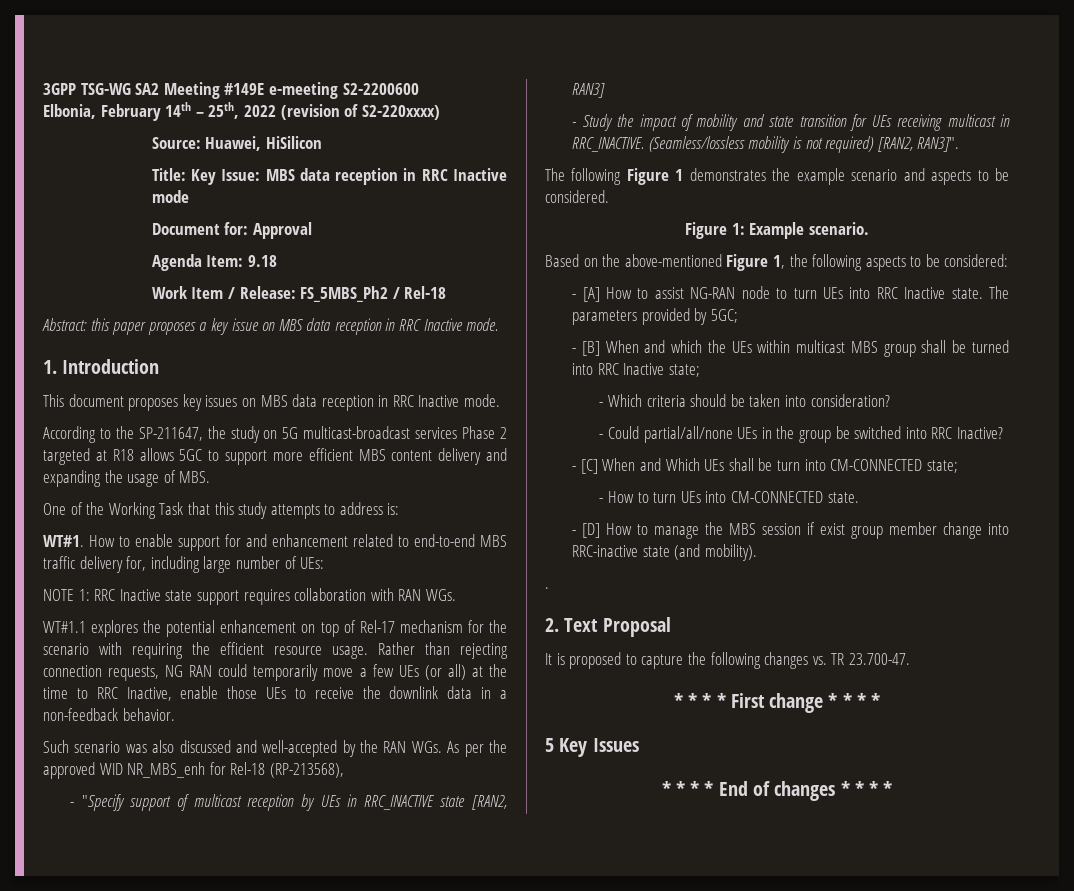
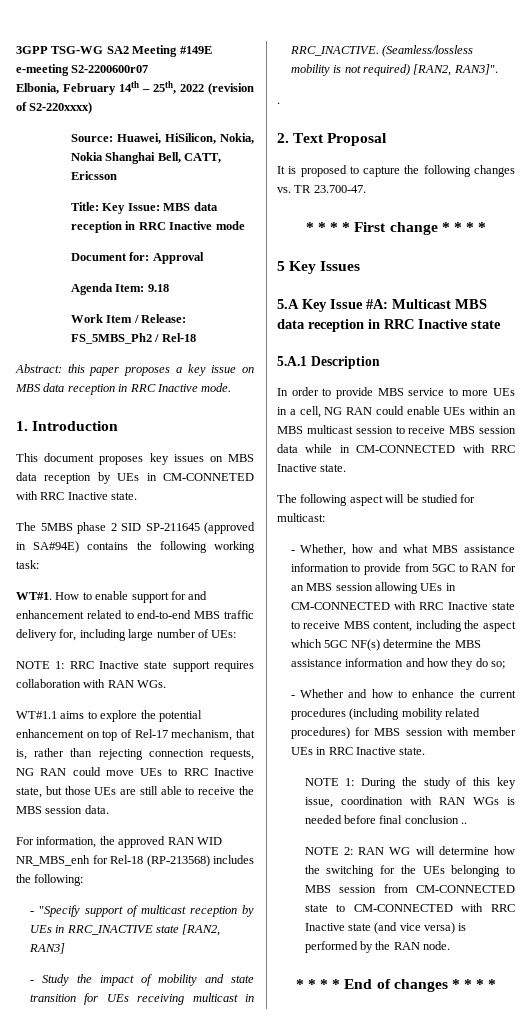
- 3GPP TSG-WG SA2 Meeting #149E e-meeting S2-2200600
+ 3GPP TSG-WG SA2 Meeting #149E e-meeting S2-2200600r07
- Source: Huawei, HiSilicon
+ Source: Huawei, HiSilicon, Nokia, Nokia Shanghai Bell, CATT, Ericsson
- This document proposes key issues on MBS data reception in RRC Inactive mode.
- According to the SP-211647, the study on 5G multicast-broadcast services Phase 2 targeted at R18 allows 5GC to support more efficient MBS content delivery and expanding the usage of MBS.
- One of the Working Task that this study attempts to address is:
+ This document proposes key issues on MBS data reception by UEs in CM-CONNETED with RRC Inactive state.
+ The 5MBS phase 2 SID SP-211645 (approved in SA#94E) contains the following working task:
- WT#1.1 explores the potential enhancement on top of Rel-17 mechanism for the scenario with requiring the efficient resource usage. Rather than rejecting connection requests, NG RAN could temporarily move a few UEs (or all) at the time to RRC Inactive, enable those UEs to receive the downlink data in a non-feedback behavior.
- Such scenario was also discussed and well-accepted by the RAN WGs. As per the approved WID NR_MBS_enh for Rel-18 (RP-213568),
+ WT#1.1 aims to explore the potential enhancement on top of Rel-17 mechanism, that is, rather than rejecting connection requests, NG RAN could move UEs to RRC Inactive state, but those UEs are still able to receive the MBS session data.
+ For information, the approved RAN WID NR_MBS_enh for Rel-18 (RP-213568) includes the following:
- The following Figure 1 demonstrates the example scenario and aspects to be considered.
- Figure 1: Example scenario.
- Based on the above-mentioned Figure 1, the following aspects to be considered:
- - [A] How to assist NG-RAN node to turn UEs into RRC Inactive state. The parameters provided by 5GC;
- - [B] When and which the UEs within multicast MBS group shall be turned into RRC Inactive state;
- - Which criteria should be taken into consideration?
- - Could partial/all/none UEs in the group be switched into RRC Inactive?
- - [C] When and Which UEs shall be turn into CM-CONNECTED state;
- - How to turn UEs into CM-CONNECTED state.
- - [D] How to manage the MBS session if exist group member change into RRC-inactive state (and mobility).
+ 5.A Key Issue #A: Multicast MBS data reception in RRC Inactive state
+ 5.A.1 Description
+ In order to provide MBS service to more UEs in a cell, NG RAN could enable UEs within an MBS multicast session to receive MBS session data while in CM-CONNECTED with RRC Inactive state.
+ The following aspect will be studied for multicast:
+ - Whether, how and what MBS assistance information to provide from 5GC to RAN for an MBS session allowing UEs in CM-CONNECTED with RRC Inactive state to receive MBS content, including the aspect which 5GC NF(s) determine the MBS assistance information and how they do so;
+ - Whether and how to enhance the current procedures (including mobility related procedures) for MBS session with member UEs in RRC Inactive state.
+ NOTE 1: During the study of this key issue, coordination with RAN WGs is needed before final conclusion ..
+ NOTE 2: RAN WG will determine how the switching for the UEs belonging to MBS session from CM-CONNECTED state to CM-CONNECTED with RRC Inactive state (and vice versa) is performed by the RAN node.

